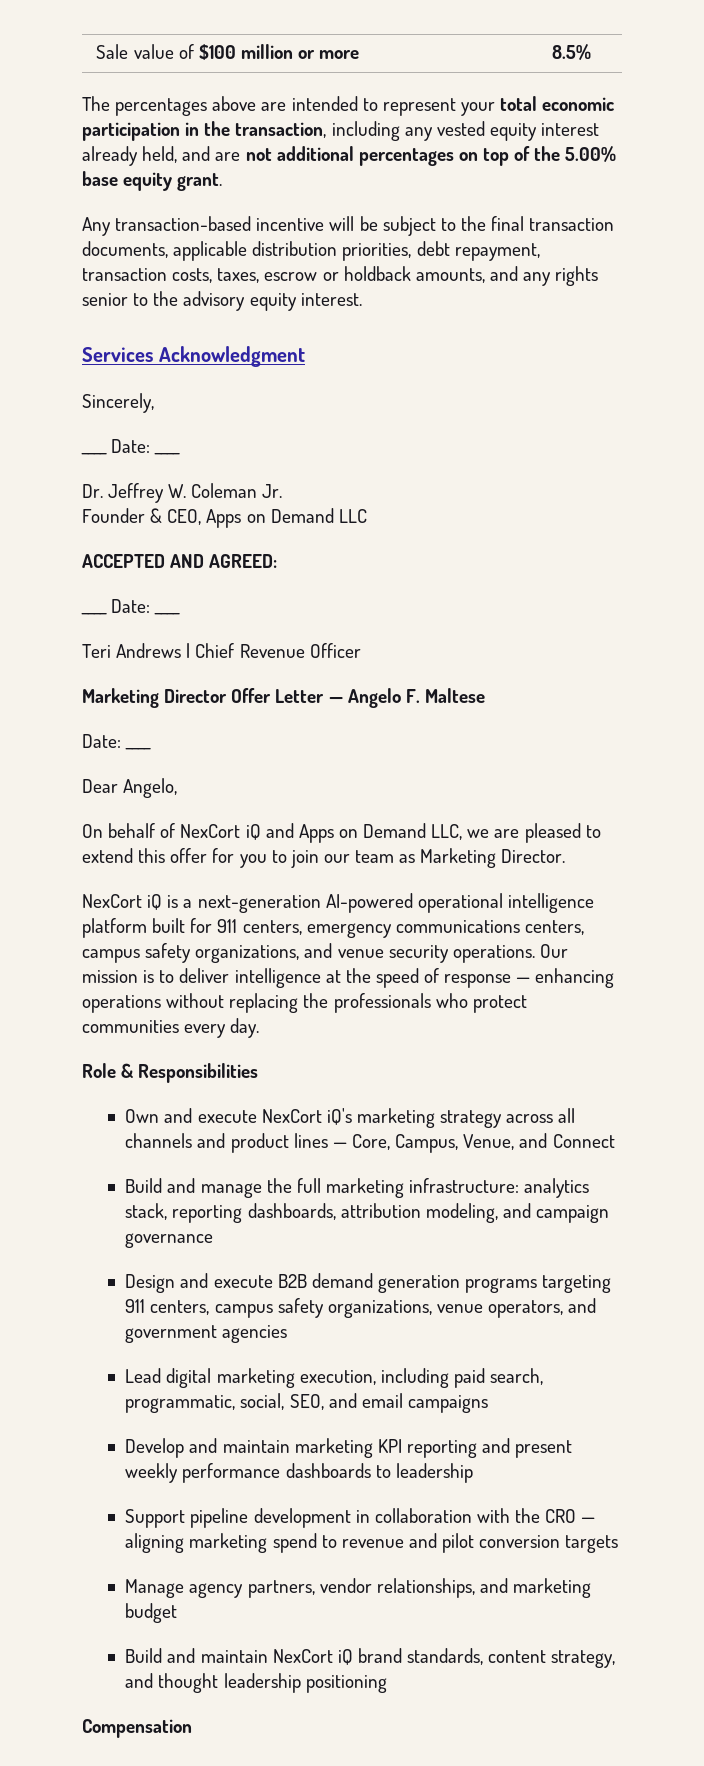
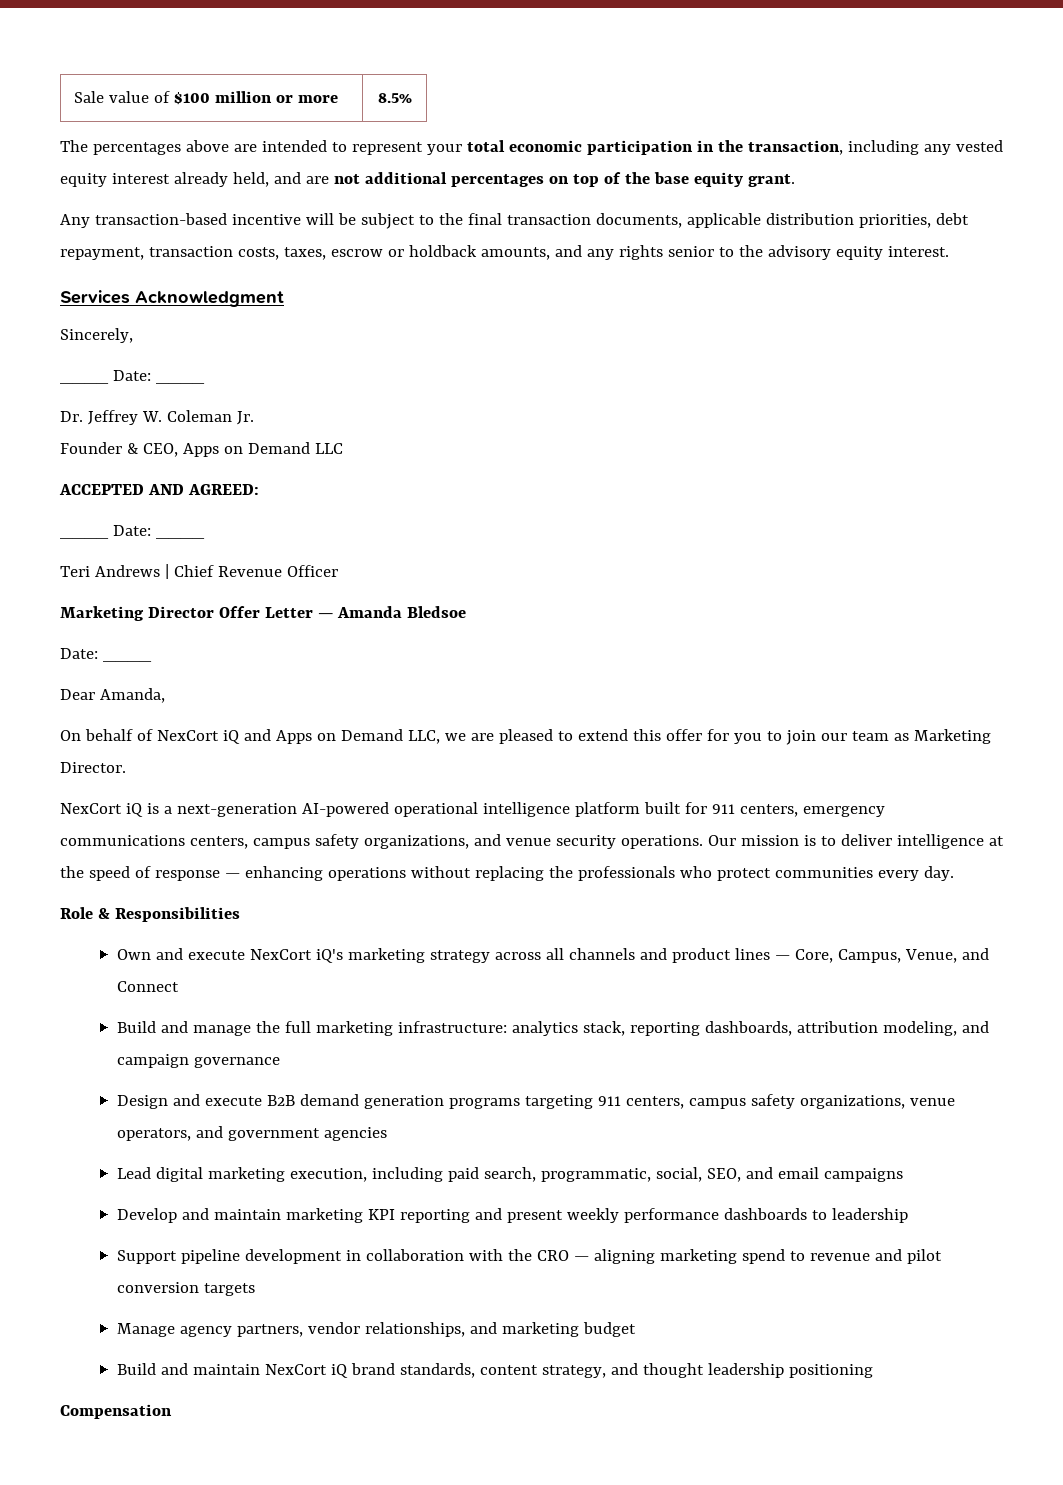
- The percentages above are intended to represent your total economic participation in the transaction, including any vested equity interest already held, and are not additional percentages on top of the 5.00% base equity grant.
+ The percentages above are intended to represent your total economic participation in the transaction, including any vested equity interest already held, and are not additional percentages on top of the base equity grant.
- Marketing Director Offer Letter — Angelo F. Maltese
+ Marketing Director Offer Letter — Amanda Bledsoe
- Dear Angelo,
+ Dear Amanda,

